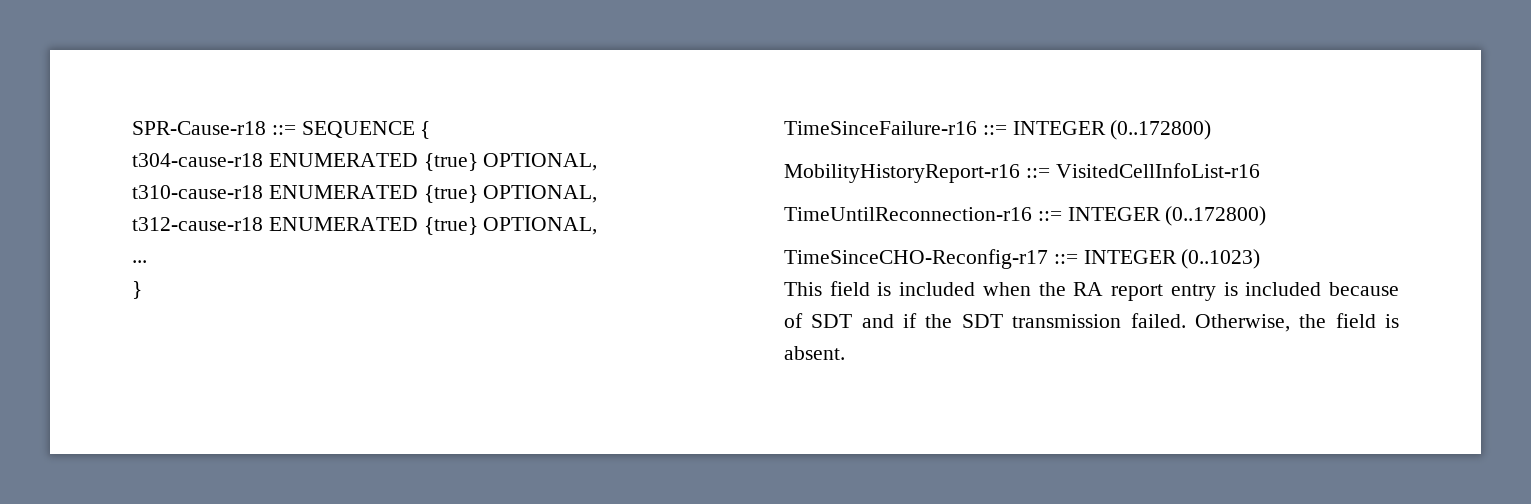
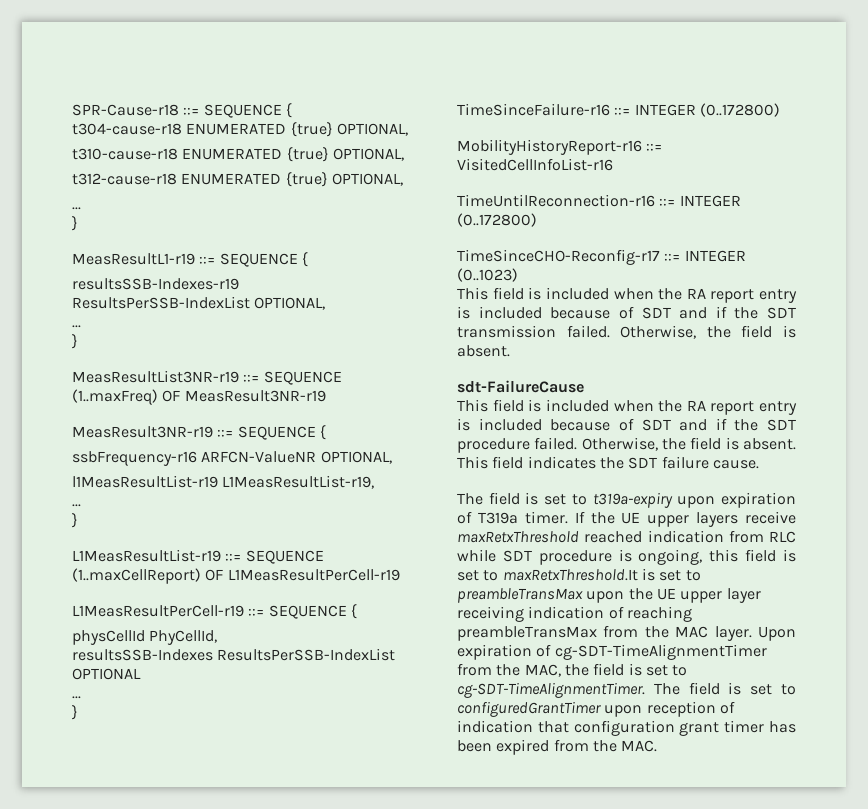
+ MeasResultL1-r19 ::= SEQUENCE {
+ resultsSSB-Indexes-r19 ResultsPerSSB-IndexList OPTIONAL,
+ ...
+ }
+ MeasResultList3NR-r19 ::= SEQUENCE (1..maxFreq) OF MeasResult3NR-r19
+ MeasResult3NR-r19 ::= SEQUENCE {
+ ssbFrequency-r16 ARFCN-ValueNR OPTIONAL,
+ l1MeasResultList-r19 L1MeasResultList-r19,
+ ...
+ }
+ L1MeasResultList-r19 ::= SEQUENCE (1..maxCellReport) OF L1MeasResultPerCell-r19
+ L1MeasResultPerCell-r19 ::= SEQUENCE {
+ physCellId PhyCellId,
+ resultsSSB-Indexes ResultsPerSSB-IndexList OPTIONAL
+ ...
+ }
+ sdt-FailureCause
+ This field is included when the RA report entry is included because of SDT and if the SDT procedure failed. Otherwise, the field is absent. This field indicates the SDT failure cause.
+ The field is set to t319a-expiry upon expiration of T319a timer. If the UE upper layers receive maxRetxThreshold reached indication from RLC while SDT procedure is ongoing, this field is set to maxRetxThreshold.It is set to preambleTransMax upon the UE upper layer receiving indication of reaching preambleTransMax from the MAC layer. Upon expiration of cg-SDT-TimeAlignmentTimer from the MAC, the field is set to cg-SDT-TimeAlignmentTimer. The field is set to configuredGrantTimer upon reception of indication that configuration grant timer has been expired from the MAC.

